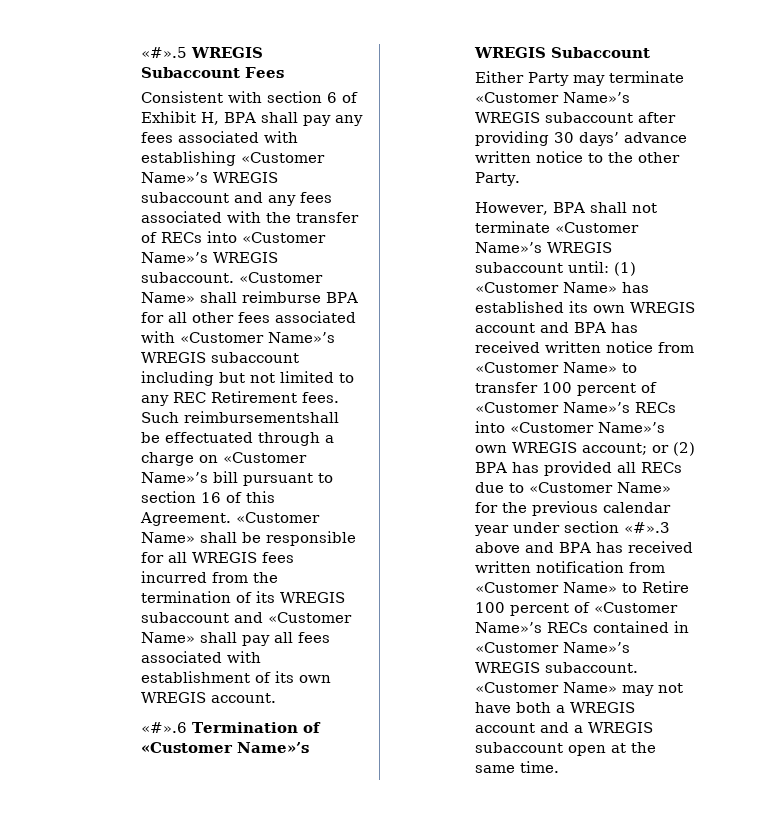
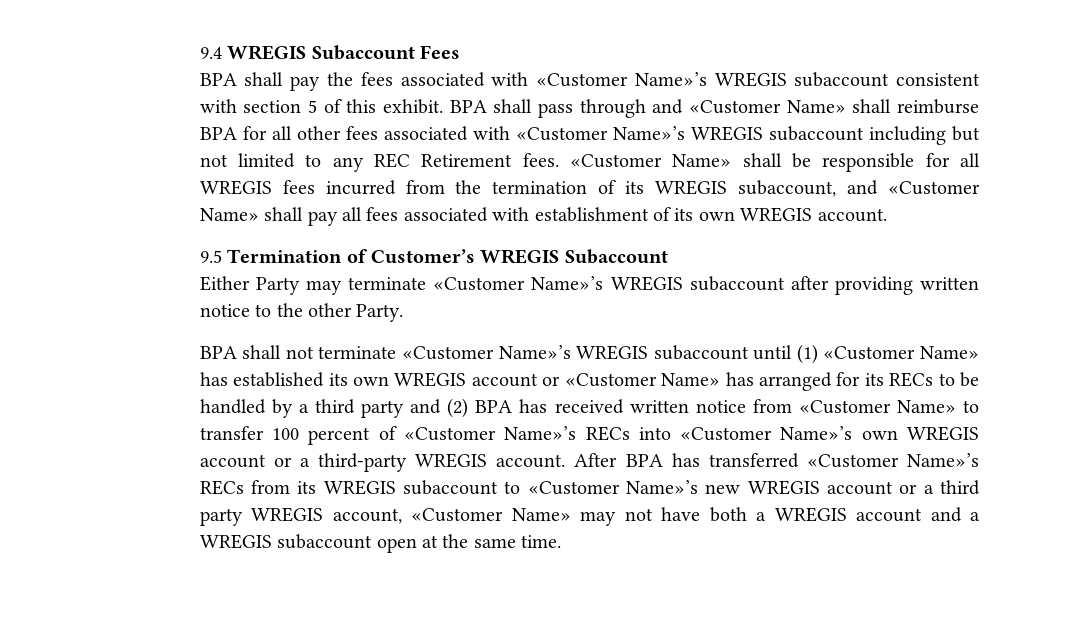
- «#».5 WREGIS Subaccount Fees
+ 9.4 WREGIS Subaccount Fees
- Consistent with section 6 of Exhibit H, BPA shall pay any fees associated with establishing «Customer Name»’s WREGIS subaccount and any fees associated with the transfer of RECs into «Customer Name»’s WREGIS subaccount. «Customer Name» shall reimburse BPA for all other fees associated with «Customer Name»’s WREGIS subaccount including but not limited to any REC Retirement fees.
+ BPA shall pay the fees associated with «Customer Name»’s WREGIS subaccount consistent with section 5 of this exhibit. BPA shall pass through and «Customer Name» shall reimburse BPA for all other fees associated with «Customer Name»’s WREGIS subaccount including but not limited to any REC Retirement fees.
- Such reimbursementshall be effectuated through a charge on «Customer Name»’s bill pursuant to section 16 of this Agreement.
- «Customer Name» shall be responsible for all WREGIS fees incurred from the termination of its WREGIS subaccount and «Customer Name» shall pay all fees associated with establishment of its own WREGIS account.
+ «Customer Name» shall be responsible for all WREGIS fees incurred from the termination of its WREGIS subaccount, and «Customer Name» shall pay all fees associated with establishment of its own WREGIS account.
- «#».6 Termination of «Customer Name»’s WREGIS Subaccount
+ 9.5 Termination of Customer’s WREGIS Subaccount
- Either Party may terminate «Customer Name»’s WREGIS subaccount after providing 30 days’ advance written notice to the other Party.
+ Either Party may terminate «Customer Name»’s WREGIS subaccount after providing written notice to the other Party.
- However, BPA shall not terminate «Customer Name»’s WREGIS subaccount until: (1) «Customer Name» has established its own WREGIS account and BPA has received written notice from «Customer Name» to transfer 100 percent of «Customer Name»’s RECs into «Customer Name»’s own WREGIS account; or (2) BPA has provided all RECs due to «Customer Name» for the previous calendar year under section «#».3 above and BPA has received written notification from «Customer Name» to Retire 100 percent of «Customer Name»’s RECs contained in «Customer Name»’s WREGIS subaccount. «Customer Name» may not have both a WREGIS account and a WREGIS subaccount open at the same time.
+ BPA shall not terminate «Customer Name»’s WREGIS subaccount until (1) «Customer Name» has established its own WREGIS account or «Customer Name» has arranged for its RECs to be handled by a third party and (2) BPA has received written notice from «Customer Name» to transfer 100 percent of «Customer Name»’s RECs into «Customer Name»’s own WREGIS account or a third-party WREGIS account. After BPA has transferred «Customer Name»’s RECs from its WREGIS subaccount to «Customer Name»’s new WREGIS account or a third party WREGIS account, «Customer Name» may not have both a WREGIS account and a WREGIS subaccount open at the same time.

